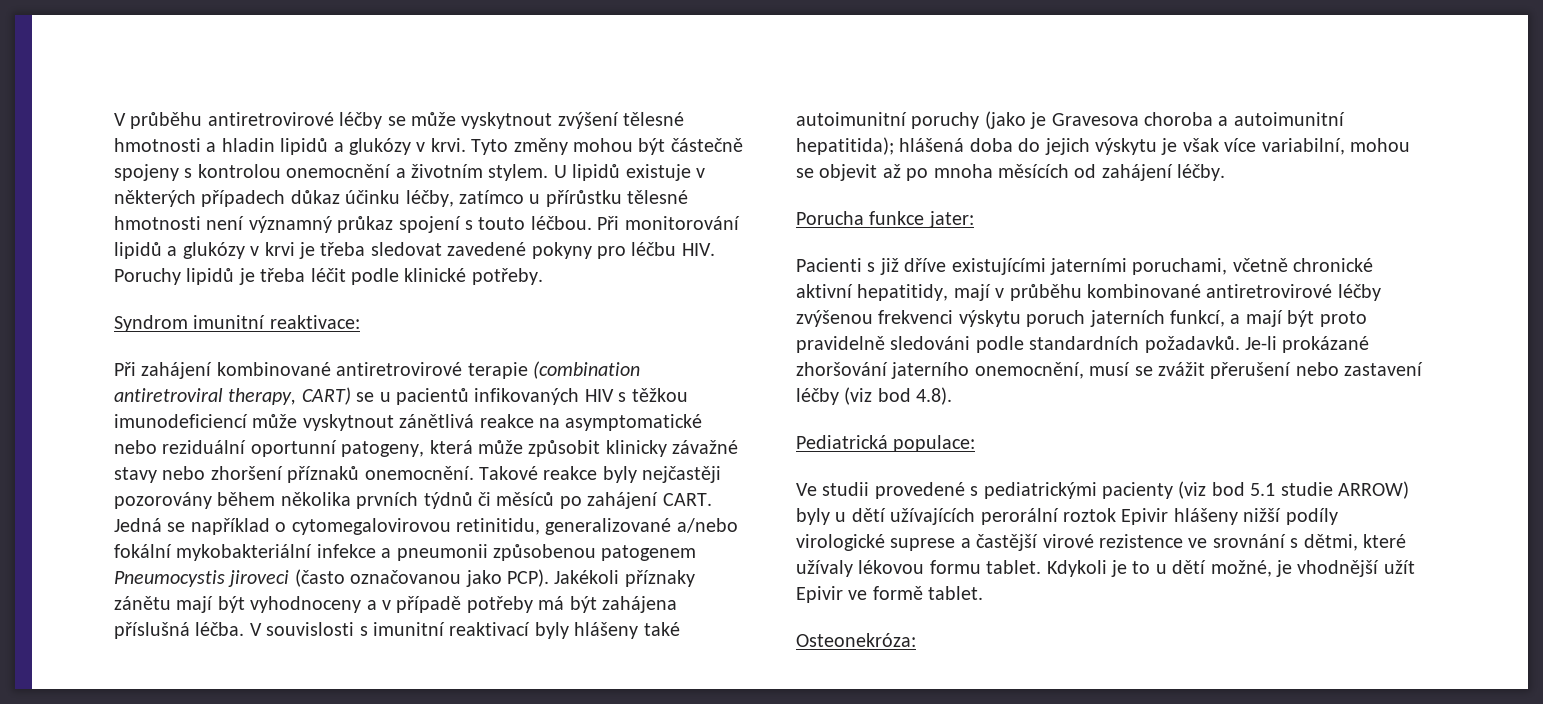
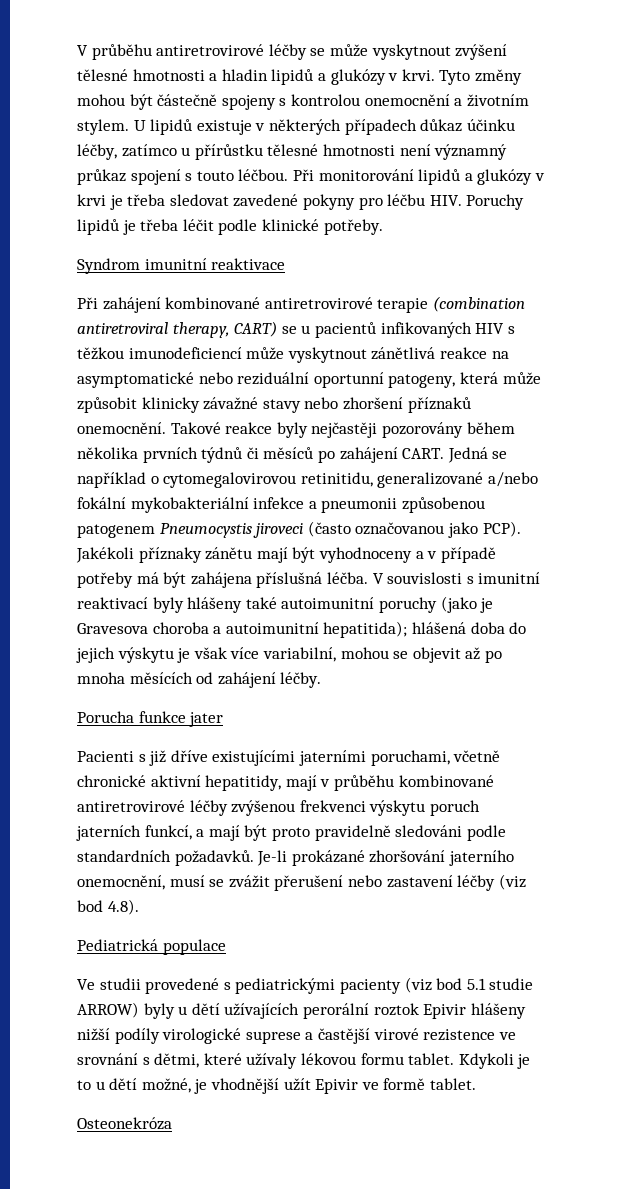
- Syndrom imunitní reaktivace:
+ Syndrom imunitní reaktivace
- Porucha funkce jater:
+ Porucha funkce jater
- Pediatrická populace:
+ Pediatrická populace
- Osteonekróza:
+ Osteonekróza

